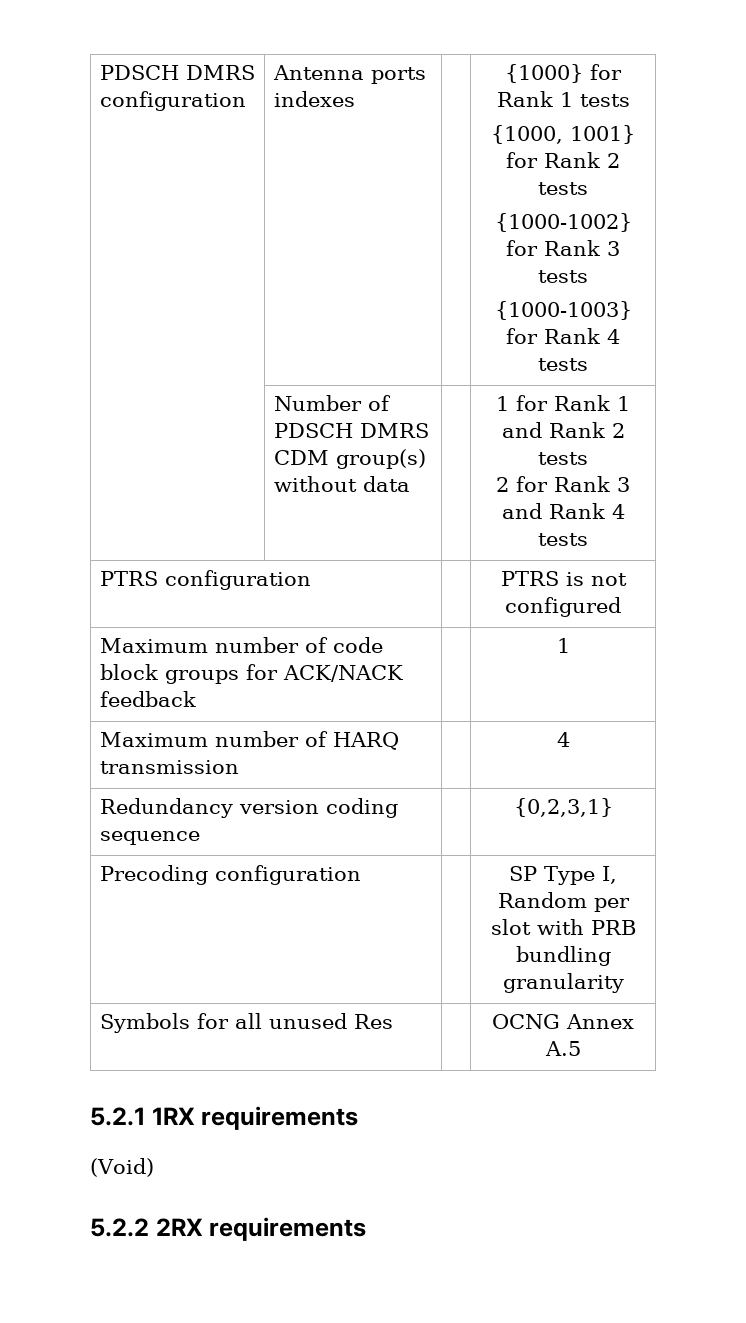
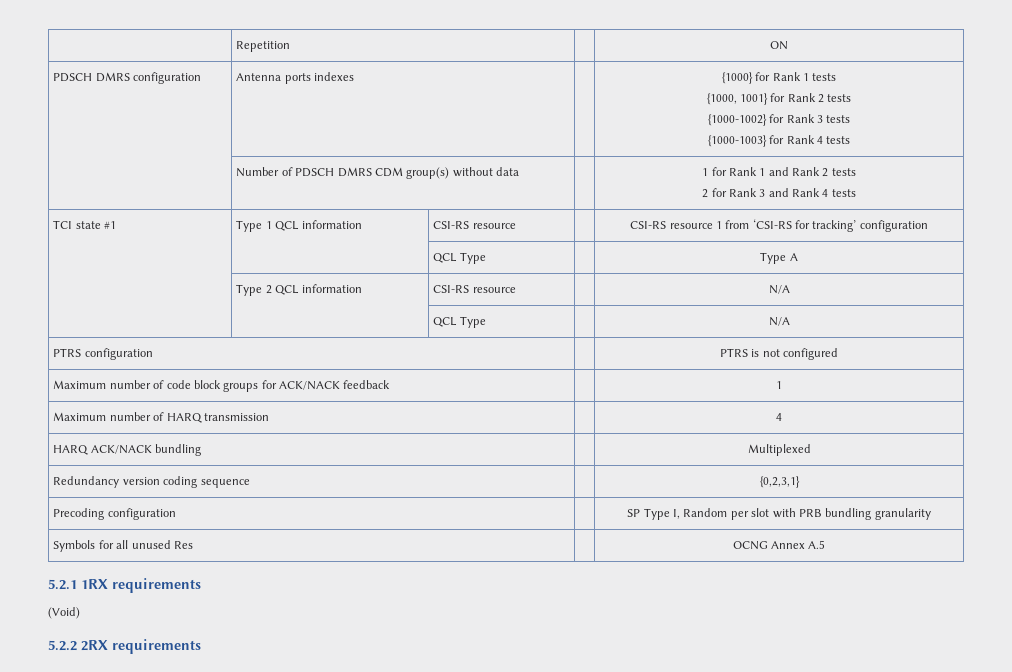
+ | Repetition | | ON
+ TCI state #1 | Type 1 QCL information | CSI-RS resource | | CSI-RS resource 1 from ‘CSI-RS for tracking’ configuration
+ | | QCL Type | | Type A
+ | Type 2 QCL information | CSI-RS resource | | N/A
+ | | QCL Type | | N/A
+ HARQ ACK/NACK bundling | | Multiplexed

